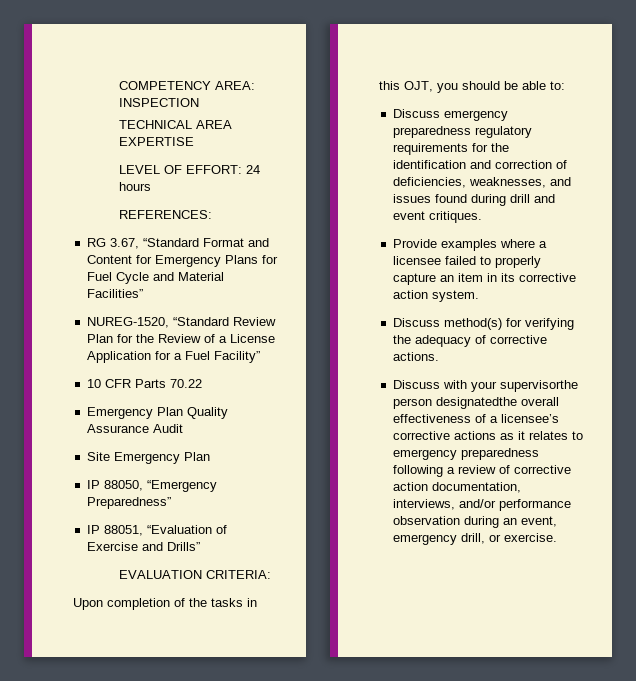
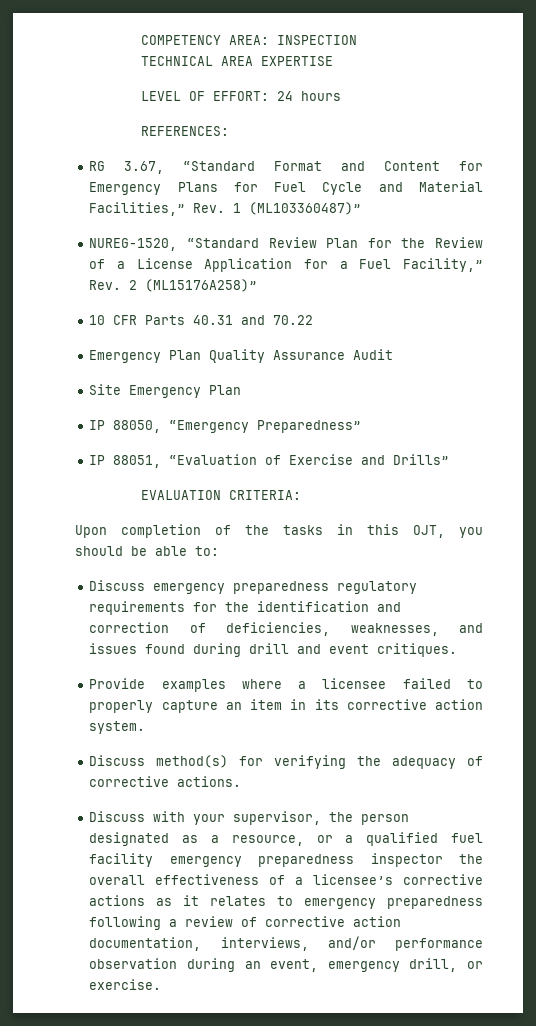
- RG 3.67, “Standard Format and Content for Emergency Plans for Fuel Cycle and Material Facilities”
+ RG 3.67, “Standard Format and Content for Emergency Plans for Fuel Cycle and Material Facilities,” Rev. 1 (ML103360487)”
- NUREG-1520, “Standard Review Plan for the Review of a License Application for a Fuel Facility”
+ NUREG-1520, “Standard Review Plan for the Review of a License Application for a Fuel Facility,” Rev. 2 (ML15176A258)”
- 10 CFR Parts 70.22
+ 10 CFR Parts 40.31 and 70.22
- Discuss with your supervisorthe person designatedthe overall effectiveness of a licensee’s corrective actions as it relates to emergency preparedness following a review of corrective action documentation, interviews, and/or performance observation during an event, emergency drill, or exercise.
+ Discuss with your supervisor, the person designated as a resource, or a qualified fuel facility emergency preparedness inspector the overall effectiveness of a licensee’s corrective actions as it relates to emergency preparedness following a review of corrective action documentation, interviews, and/or performance observation during an event, emergency drill, or exercise.

